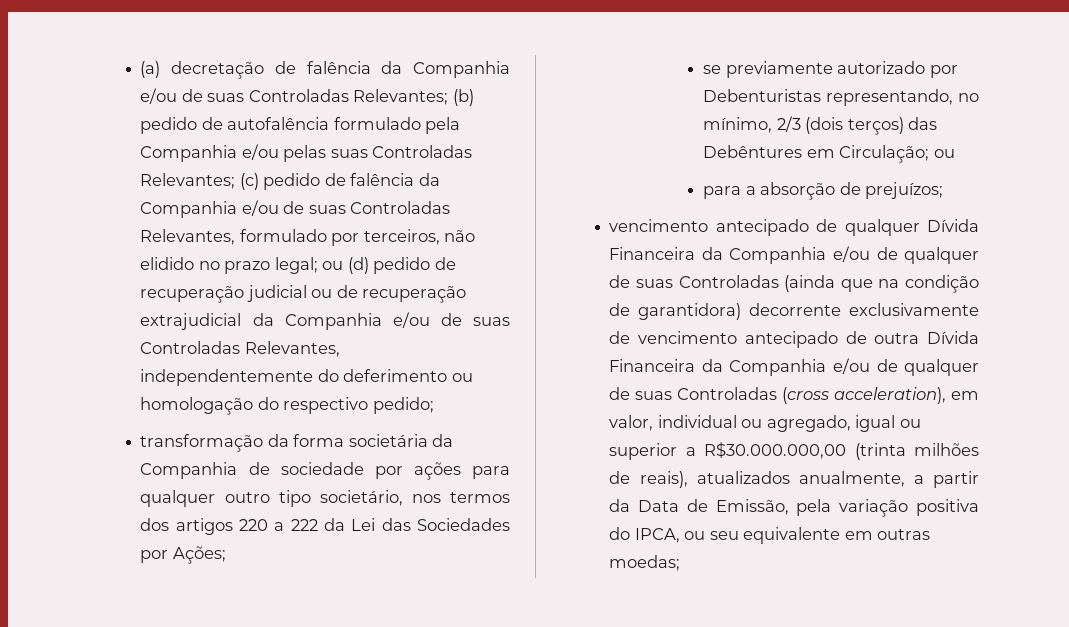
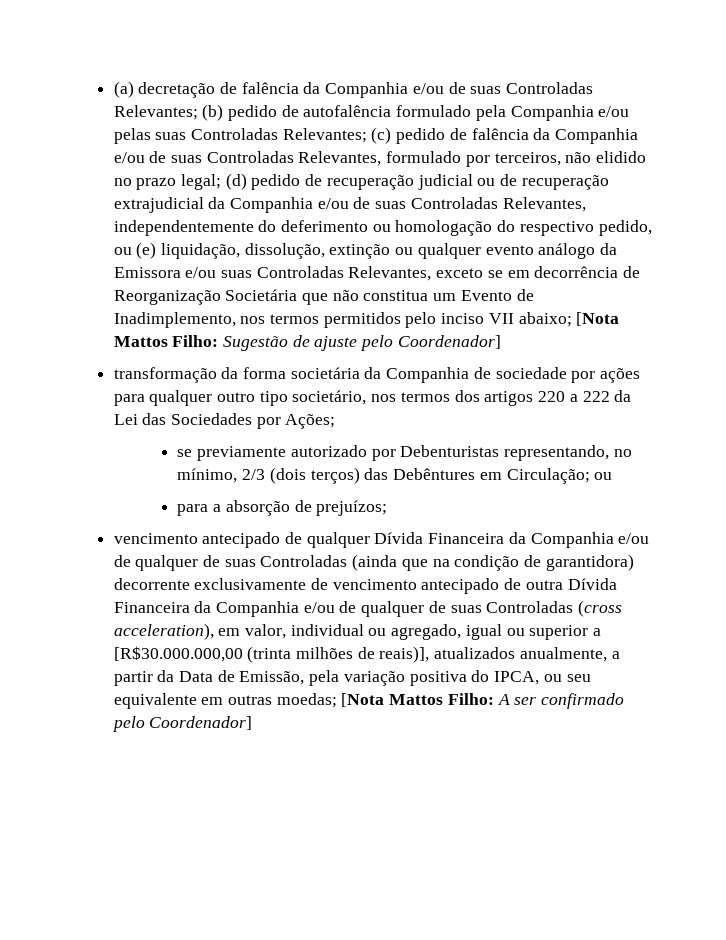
- ou (d) pedido de recuperação judicial ou de recuperação extrajudicial da Companhia e/ou de suas Controladas Relevantes, independentemente do deferimento ou homologação do respectivo pedido;
+ (d) pedido de recuperação judicial ou de recuperação extrajudicial da Companhia e/ou de suas Controladas Relevantes, independentemente do deferimento ou homologação do respectivo pedido, ou (e) liquidação, dissolução, extinção ou qualquer evento análogo da Emissora e/ou suas Controladas Relevantes, exceto se em decorrência de Reorganização Societária que não constitua um Evento de Inadimplemento, nos termos permitidos pelo inciso VII abaixo; [Nota Mattos Filho: Sugestão de ajuste pelo Coordenador]
- vencimento antecipado de qualquer Dívida Financeira da Companhia e/ou de qualquer de suas Controladas (ainda que na condição de garantidora) decorrente exclusivamente de vencimento antecipado de outra Dívida Financeira da Companhia e/ou de qualquer de suas Controladas (cross acceleration), em valor, individual ou agregado, igual ou superior a R$30.000.000,00 (trinta milhões de reais), atualizados anualmente, a partir da Data de Emissão, pela variação positiva do IPCA, ou seu equivalente em outras moedas;
+ vencimento antecipado de qualquer Dívida Financeira da Companhia e/ou de qualquer de suas Controladas (ainda que na condição de garantidora) decorrente exclusivamente de vencimento antecipado de outra Dívida Financeira da Companhia e/ou de qualquer de suas Controladas (cross acceleration), em valor, individual ou agregado, igual ou superior a [R$30.000.000,00 (trinta milhões de reais)], atualizados anualmente, a partir da Data de Emissão, pela variação positiva do IPCA, ou seu equivalente em outras moedas;
+ [Nota Mattos Filho: A ser confirmado pelo Coordenador]

